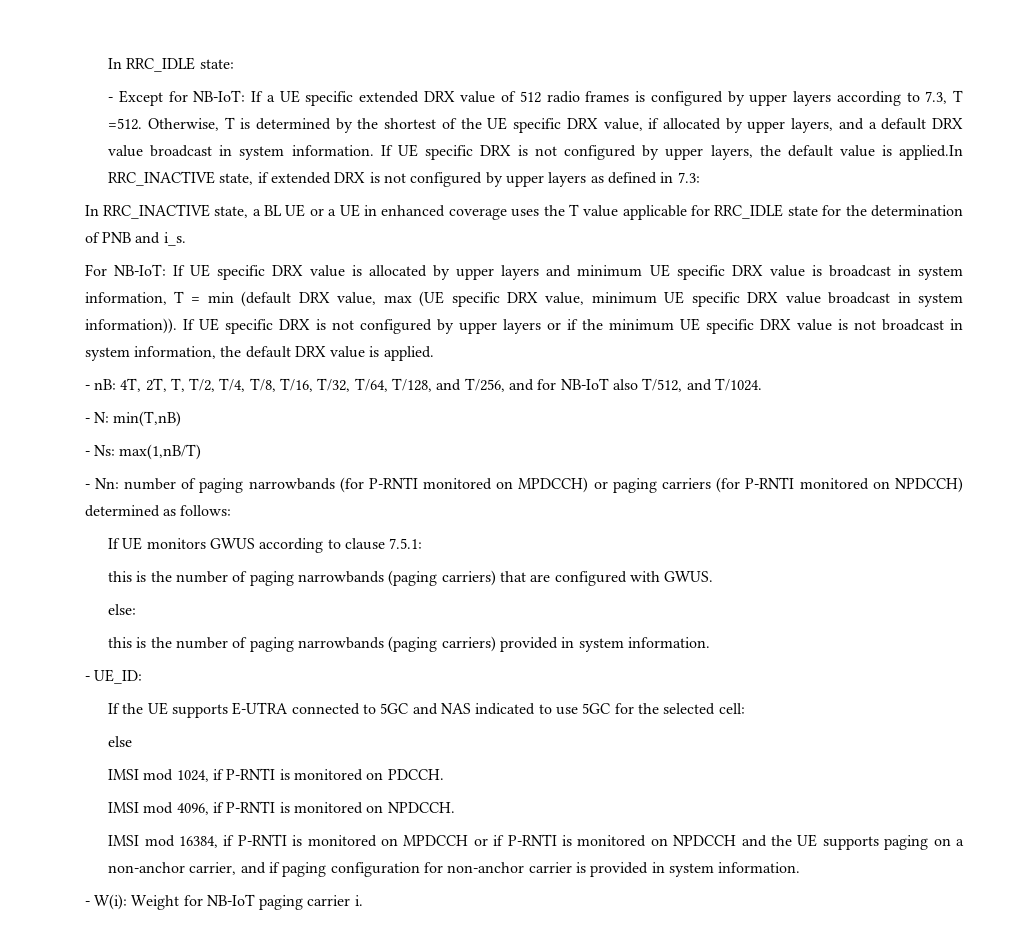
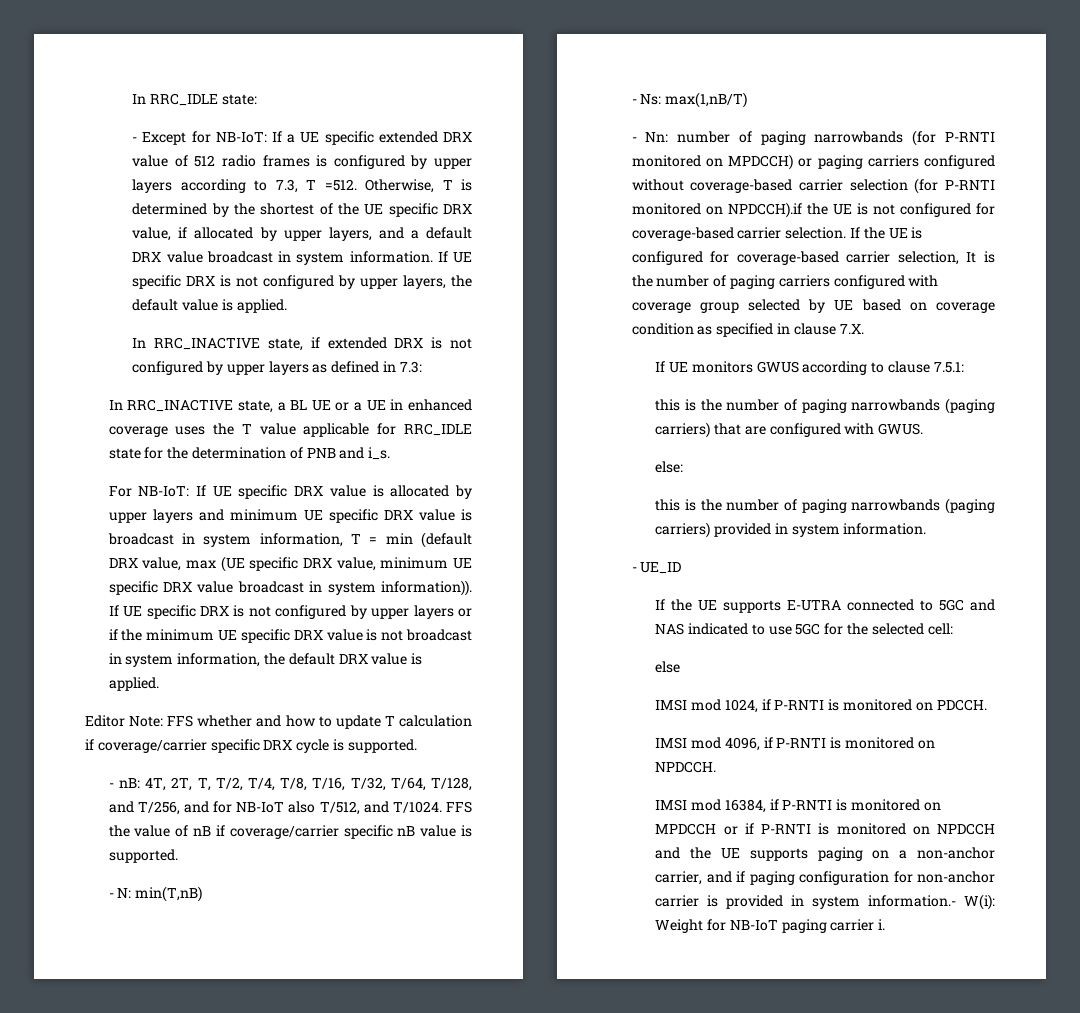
- If UE specific DRX is not configured by upper layers, the default value is applied.In RRC_INACTIVE state, if extended DRX is not configured by upper layers as defined in 7.3:
+ If UE specific DRX is not configured by upper layers, the default value is applied.
+ In RRC_INACTIVE state, if extended DRX is not configured by upper layers as defined in 7.3:
+ Editor Note: FFS whether and how to update T calculation if coverage/carrier specific DRX cycle is supported.
+ FFS the value of nB if coverage/carrier specific nB value is supported.
- - Nn: number of paging narrowbands (for P-RNTI monitored on MPDCCH) or paging carriers (for P-RNTI monitored on NPDCCH) determined as follows:
+ - Nn: number of paging narrowbands (for P-RNTI monitored on MPDCCH) or paging carriers configured without coverage-based carrier selection (for P-RNTI monitored on NPDCCH).if the UE is not configured for coverage-based carrier selection. If the UE is configured for coverage-based carrier selection, It is the number of paging carriers configured with coverage group selected by UE based on coverage condition as specified in clause 7.X.
- - UE_ID:
+ - UE_ID
- IMSI mod 16384, if P-RNTI is monitored on MPDCCH or if P-RNTI is monitored on NPDCCH and the UE supports paging on a non-anchor carrier, and if paging configuration for non-anchor carrier is provided in system information.
- - W(i): Weight for NB-IoT paging carrier i.
+ IMSI mod 16384, if P-RNTI is monitored on MPDCCH or if P-RNTI is monitored on NPDCCH and the UE supports paging on a non-anchor carrier, and if paging configuration for non-anchor carrier is provided in system information.- W(i): Weight for NB-IoT paging carrier i.

